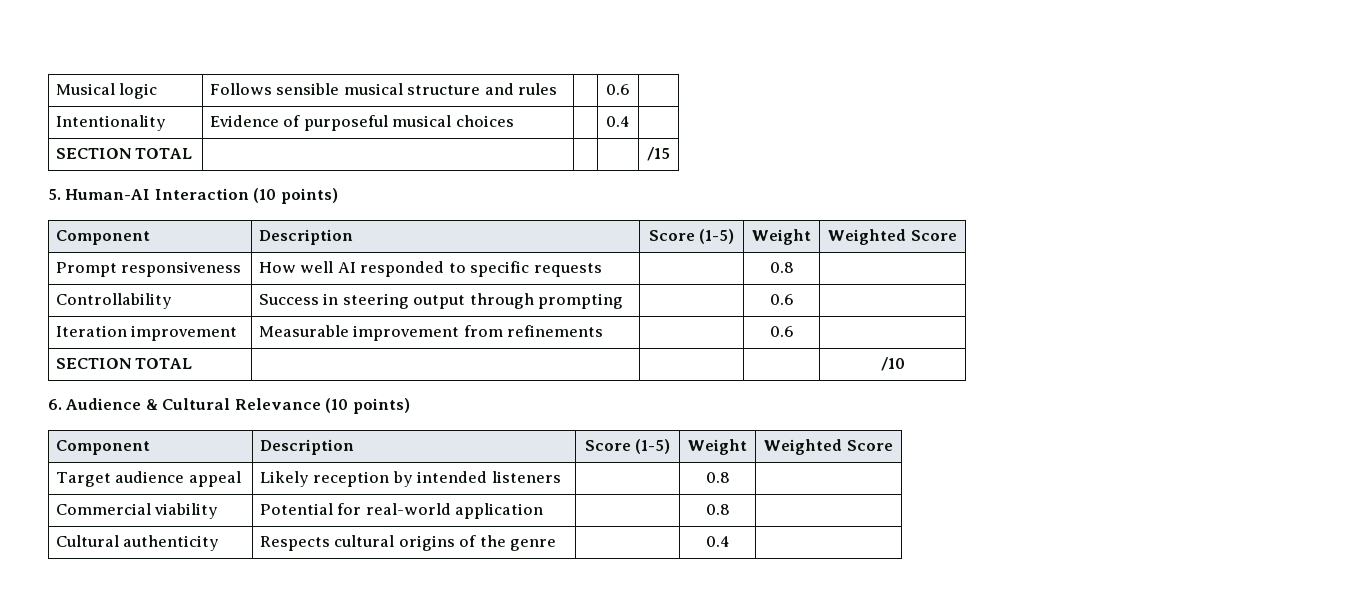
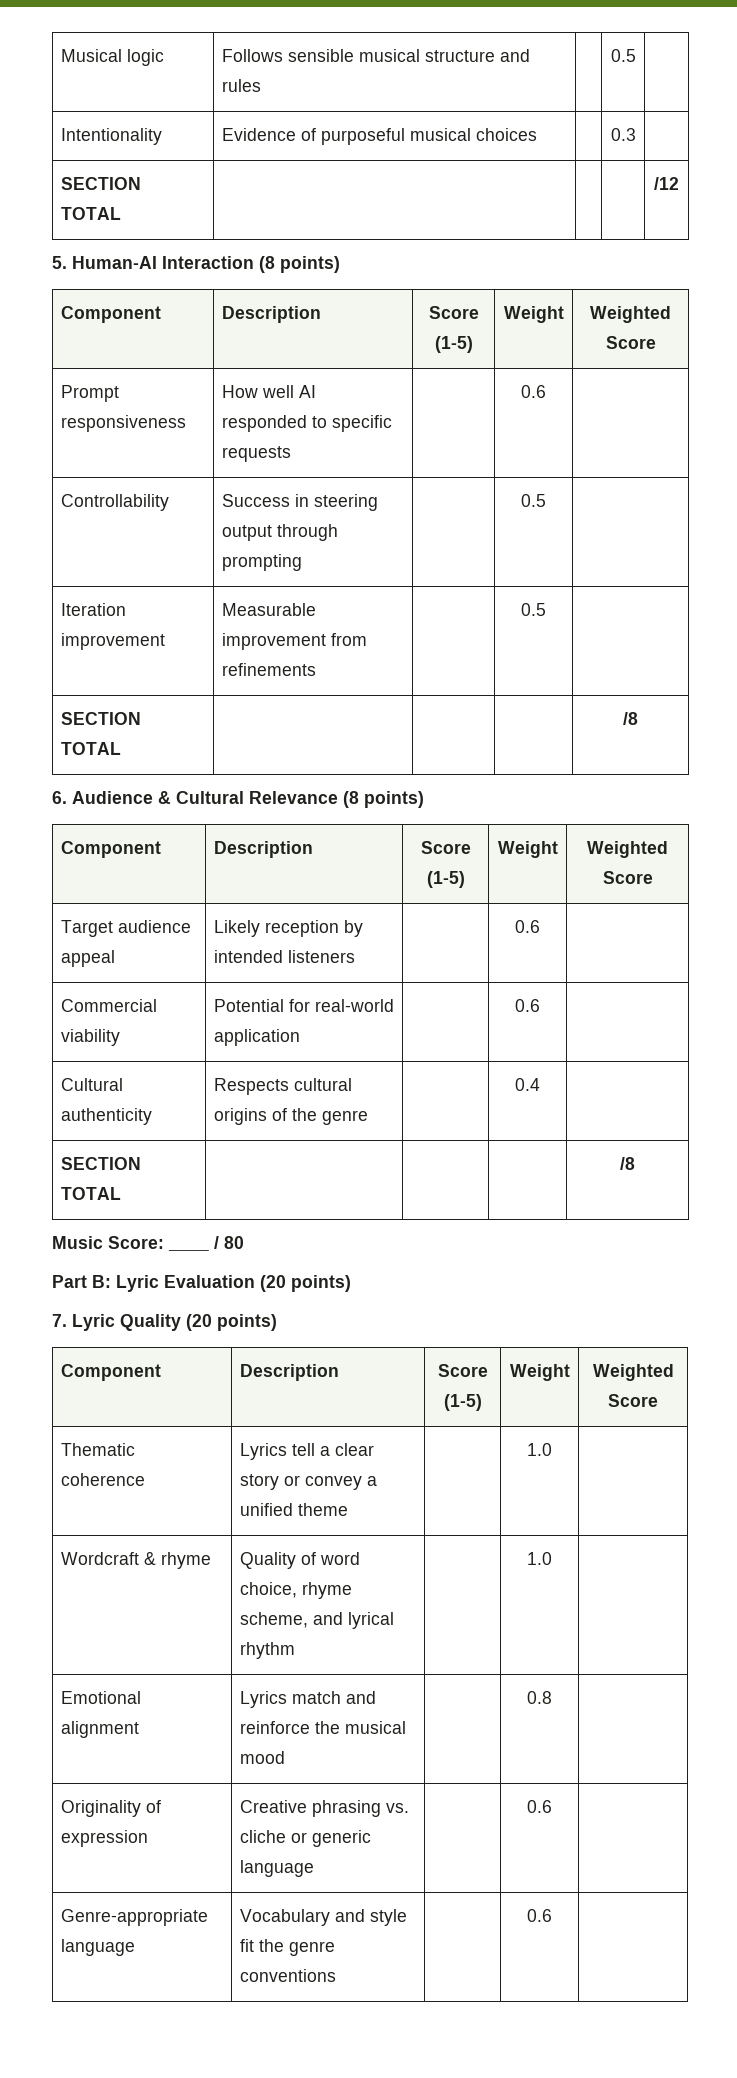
- Musical logic | Follows sensible musical structure and rules | | 0.6 |
+ Musical logic | Follows sensible musical structure and rules | | 0.5 |
- Intentionality | Evidence of purposeful musical choices | | 0.4 |
- SECTION TOTAL | | | | /15
+ Intentionality | Evidence of purposeful musical choices | | 0.3 |
+ SECTION TOTAL | | | | /12
- 5. Human-AI Interaction (10 points)
+ 5. Human-AI Interaction (8 points)
- Prompt responsiveness | How well AI responded to specific requests | | 0.8 |
+ Prompt responsiveness | How well AI responded to specific requests | | 0.6 |
- Controllability | Success in steering output through prompting | | 0.6 |
+ Controllability | Success in steering output through prompting | | 0.5 |
- Iteration improvement | Measurable improvement from refinements | | 0.6 |
- SECTION TOTAL | | | | /10
+ Iteration improvement | Measurable improvement from refinements | | 0.5 |
+ SECTION TOTAL | | | | /8
- 6. Audience & Cultural Relevance (10 points)
+ 6. Audience & Cultural Relevance (8 points)
- Target audience appeal | Likely reception by intended listeners | | 0.8 |
+ Target audience appeal | Likely reception by intended listeners | | 0.6 |
- Commercial viability | Potential for real-world application | | 0.8 |
+ Commercial viability | Potential for real-world application | | 0.6 |
  Cultural authenticity | Respects cultural origins of the genre | | 0.4 |
+ SECTION TOTAL | | | | /8
+ Music Score: ____ / 80
+ Part B: Lyric Evaluation (20 points)
+ 7. Lyric Quality (20 points)
+ Component | Description | Score (1-5) | Weight | Weighted Score
+ Thematic coherence | Lyrics tell a clear story or convey a unified theme | | 1.0 |
+ Wordcraft & rhyme | Quality of word choice, rhyme scheme, and lyrical rhythm | | 1.0 |
+ Emotional alignment | Lyrics match and reinforce the musical mood | | 0.8 |
+ Originality of expression | Creative phrasing vs. cliche or generic language | | 0.6 |
+ Genre-appropriate language | Vocabulary and style fit the genre conventions | | 0.6 |

